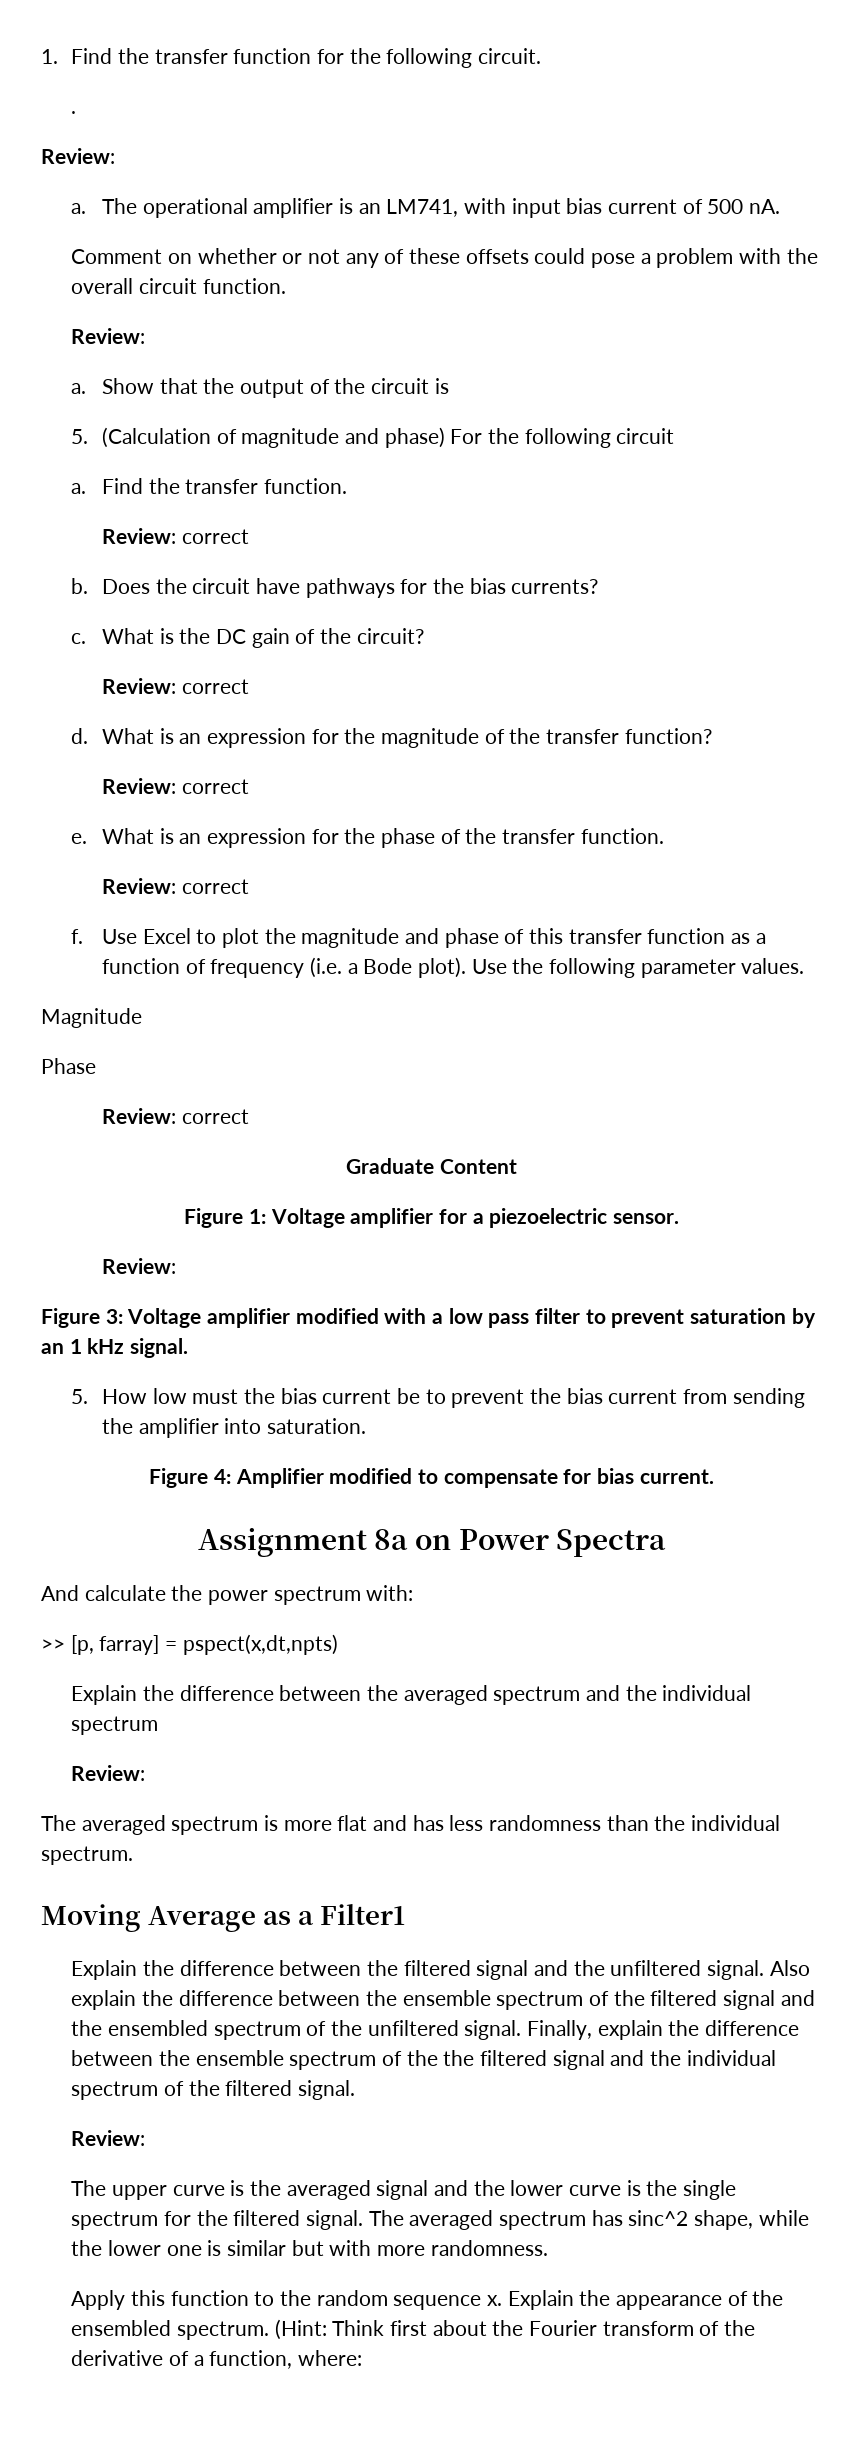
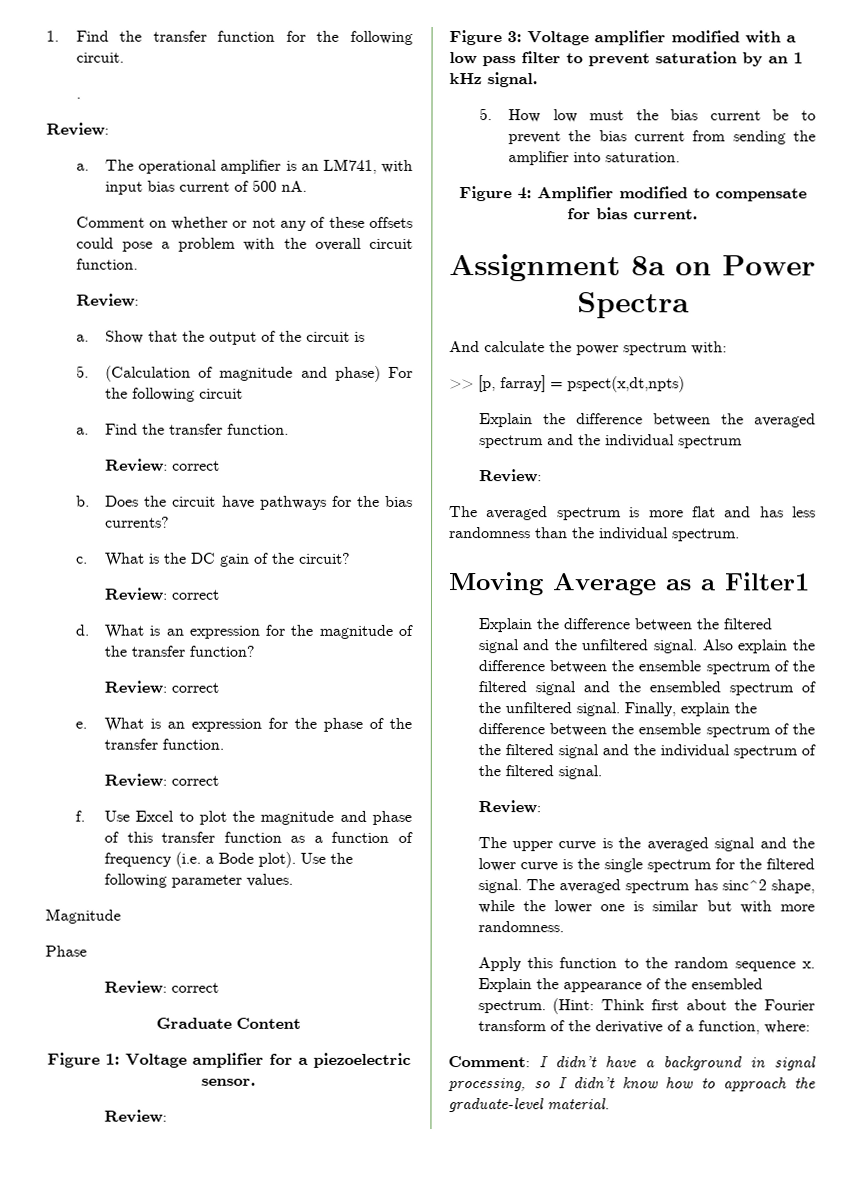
+ Comment: I didn’t have a background in signal processing, so I didn’t know how to approach the graduate-level material.

